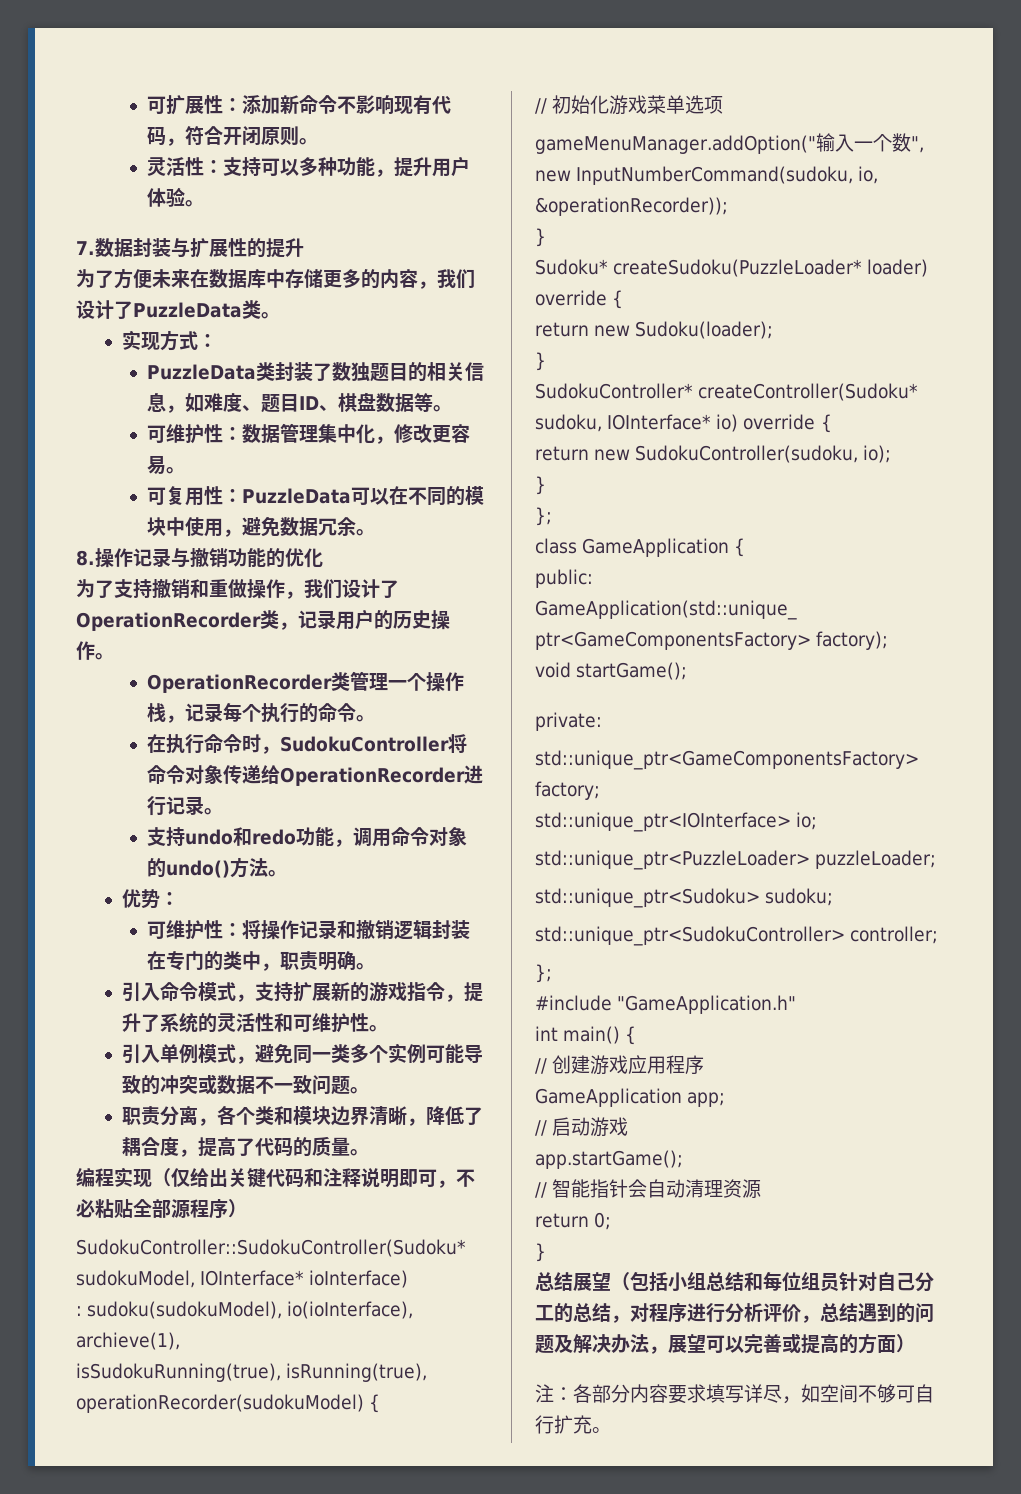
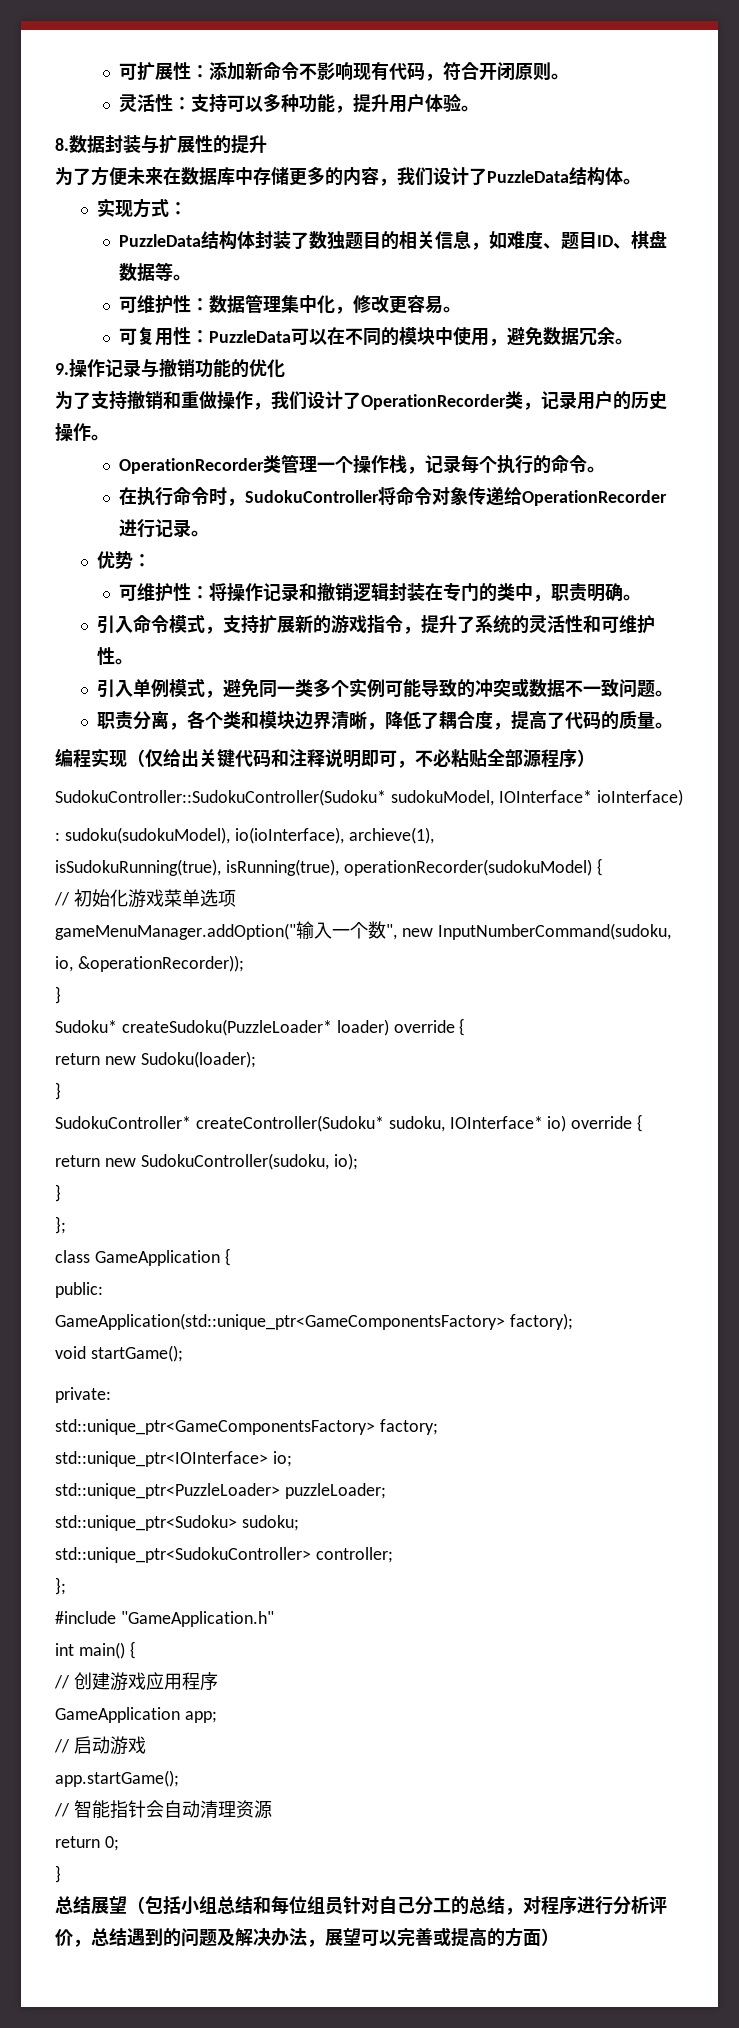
- 7.数据封装与扩展性的提升
+ 8.数据封装与扩展性的提升
- 为了方便未来在数据库中存储更多的内容，我们设计了PuzzleData类。
+ 为了方便未来在数据库中存储更多的内容，我们设计了PuzzleData结构体。
- PuzzleData类封装了数独题目的相关信息，如难度、题目ID、棋盘数据等。
+ PuzzleData结构体封装了数独题目的相关信息，如难度、题目ID、棋盘数据等。
- 8.操作记录与撤销功能的优化
+ 9.操作记录与撤销功能的优化
- 支持undo和redo功能，调用命令对象的undo()方法。
- 注：各部分内容要求填写详尽，如空间不够可自行扩充。

